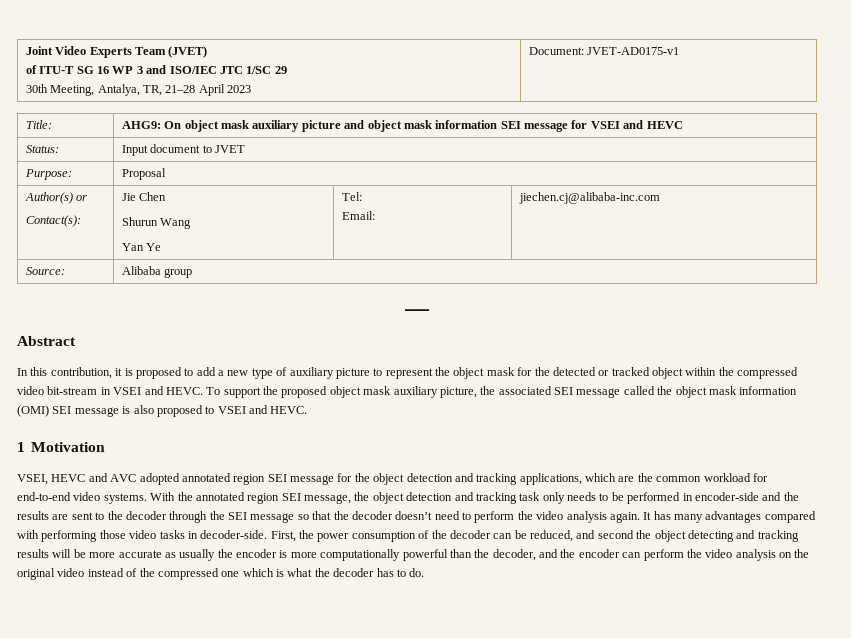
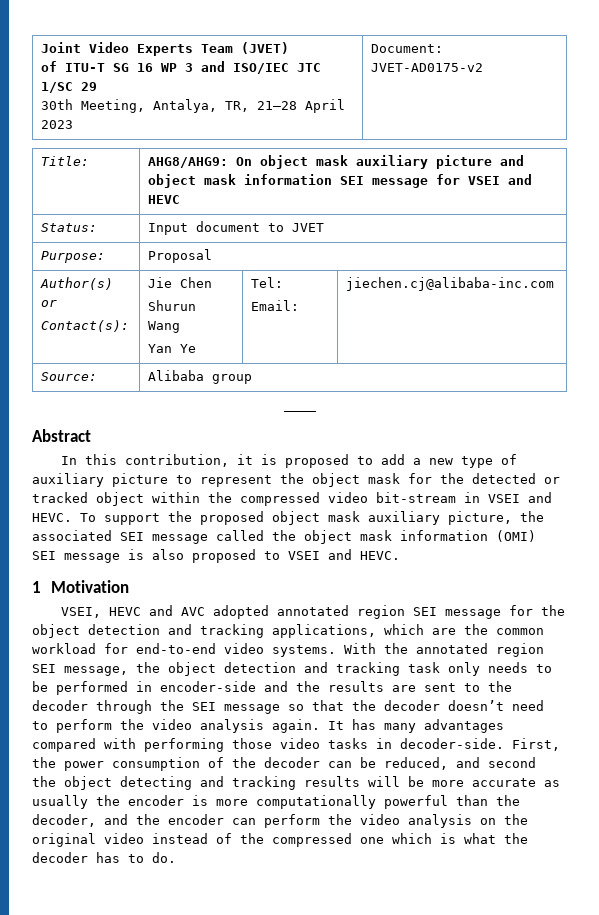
  Joint Video Experts Team (JVET)
  of ITU-T SG 16 WP 3 and ISO/IEC JTC 1/SC 29
- 30th Meeting, Antalya, TR, 21–28 April 2023 | Document: JVET-AD0175-v1
+ 30th Meeting, Antalya, TR, 21–28 April 2023 | Document: JVET-AD0175-v2
- Title: | AHG9: On object mask auxiliary picture and object mask information SEI message for VSEI and HEVC
+ Title: | AHG8/AHG9: On object mask auxiliary picture and object mask information SEI message for VSEI and HEVC

